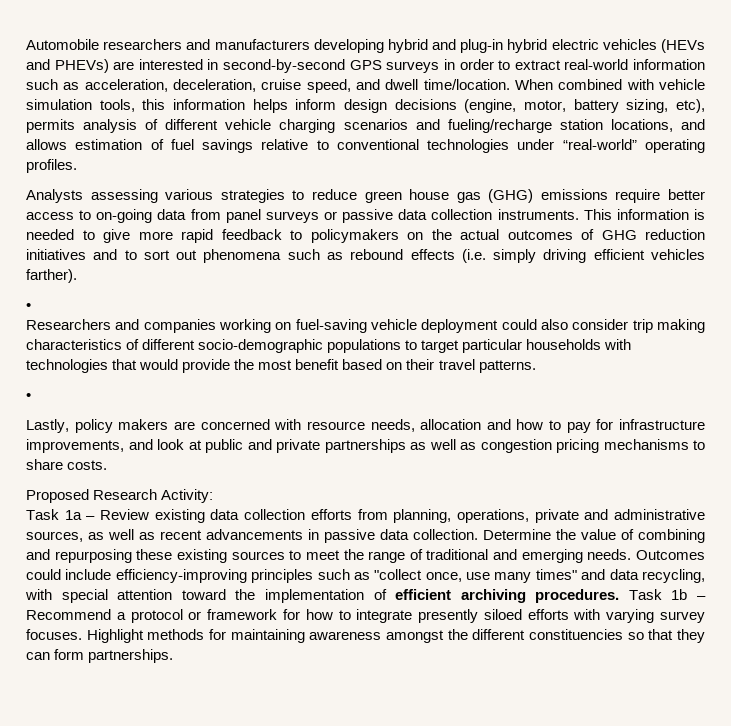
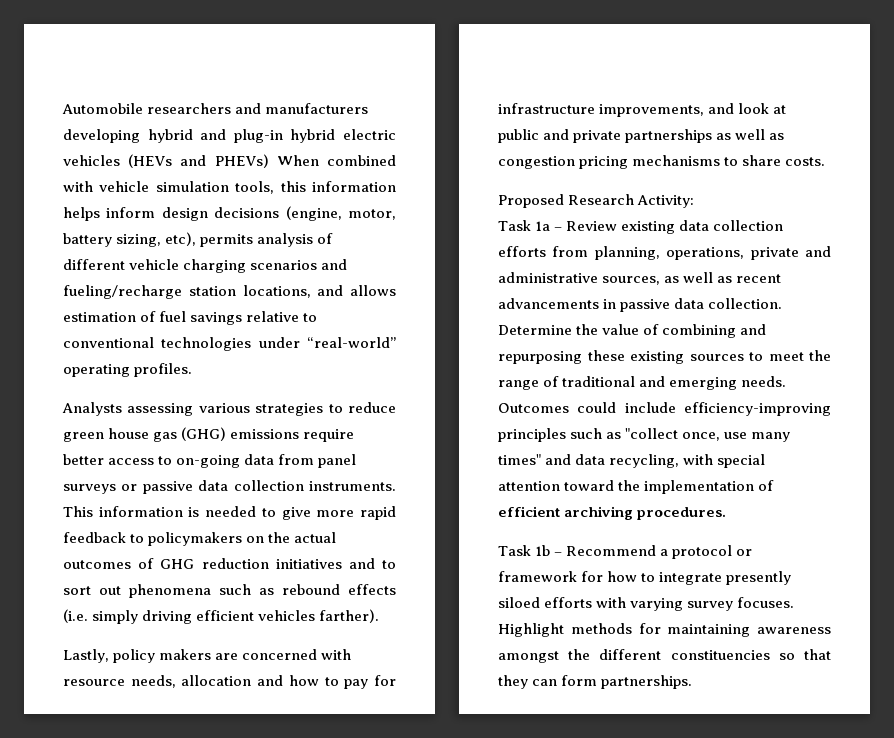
- Automobile researchers and manufacturers developing hybrid and plug-in hybrid electric vehicles (HEVs and PHEVs) are interested in second-by-second GPS surveys in order to extract real-world information such as acceleration, deceleration, cruise speed, and dwell time/location. When combined with vehicle simulation tools, this information helps inform design decisions (engine, motor, battery sizing, etc), permits analysis of different vehicle charging scenarios and fueling/recharge station locations, and allows estimation of fuel savings relative to conventional technologies under “real-world” operating profiles.
+ Automobile researchers and manufacturers developing hybrid and plug-in hybrid electric vehicles (HEVs and PHEVs) When combined with vehicle simulation tools, this information helps inform design decisions (engine, motor, battery sizing, etc), permits analysis of different vehicle charging scenarios and fueling/recharge station locations, and allows estimation of fuel savings relative to conventional technologies under “real-world” operating profiles.
  This information is needed to give more rapid feedback to policymakers on the actual outcomes of GHG reduction initiatives and to sort out phenomena such as rebound effects (i.e. simply driving efficient vehicles farther).
- •
- Researchers and companies working on fuel-saving vehicle deployment could also consider trip making characteristics of different socio-demographic populations to target particular households with technologies that would provide the most benefit based on their travel patterns.
- •
- Outcomes could include efficiency-improving principles such as "collect once, use many times" and data recycling, with special attention toward the implementation of efficient archiving procedures. Task 1b – Recommend a protocol or framework for how to integrate presently siloed efforts with varying survey focuses.
+ Outcomes could include efficiency-improving principles such as "collect once, use many times" and data recycling, with special attention toward the implementation of efficient archiving procedures.
+ Task 1b – Recommend a protocol or framework for how to integrate presently siloed efforts with varying survey focuses.

